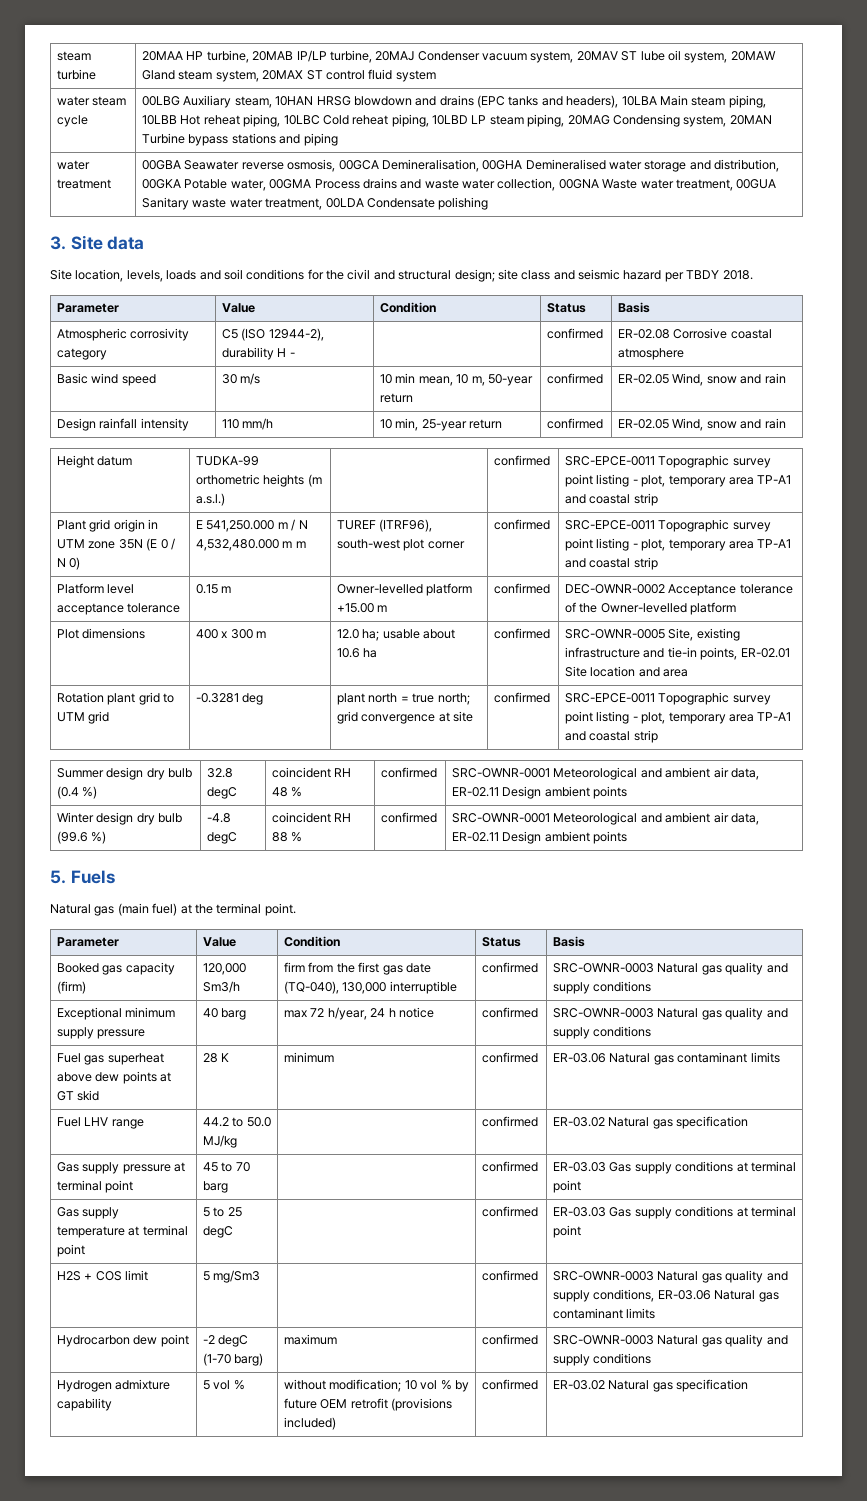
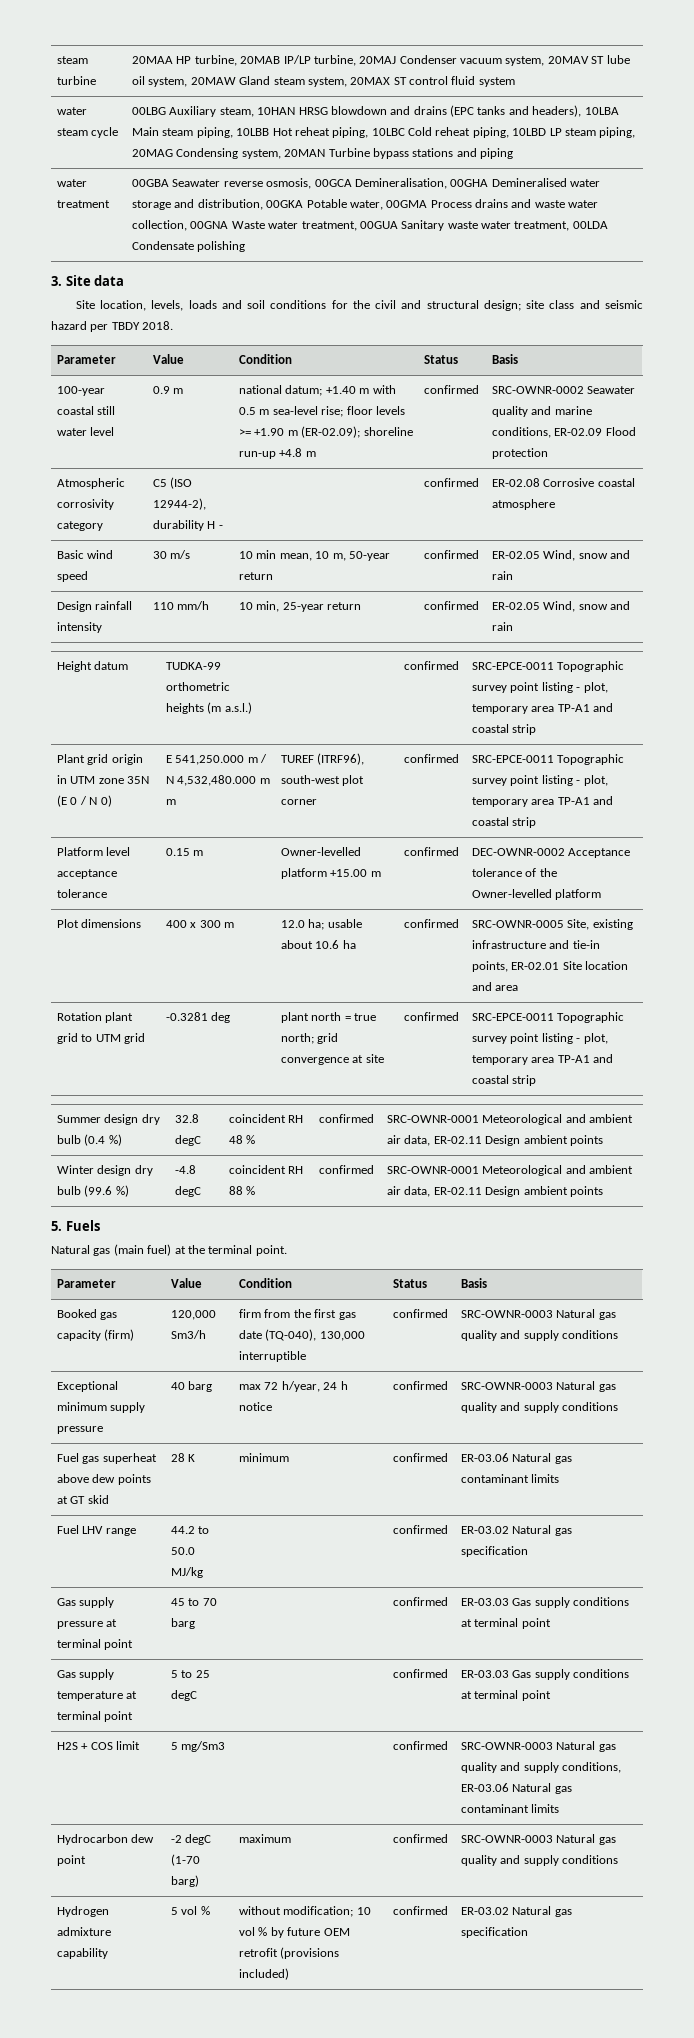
+ 100-year coastal still water level | 0.9 m | national datum; +1.40 m with 0.5 m sea-level rise; floor levels >= +1.90 m (ER-02.09); shoreline run-up +4.8 m | confirmed | SRC-OWNR-0002 Seawater quality and marine conditions, ER-02.09 Flood protection

